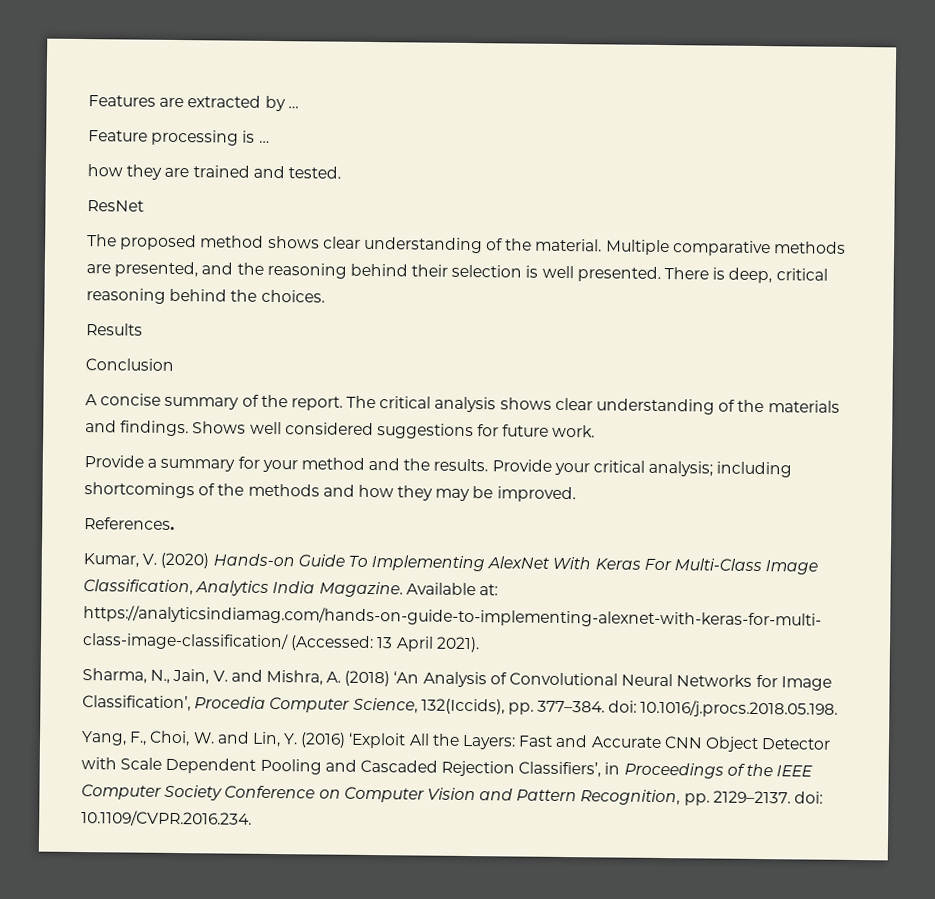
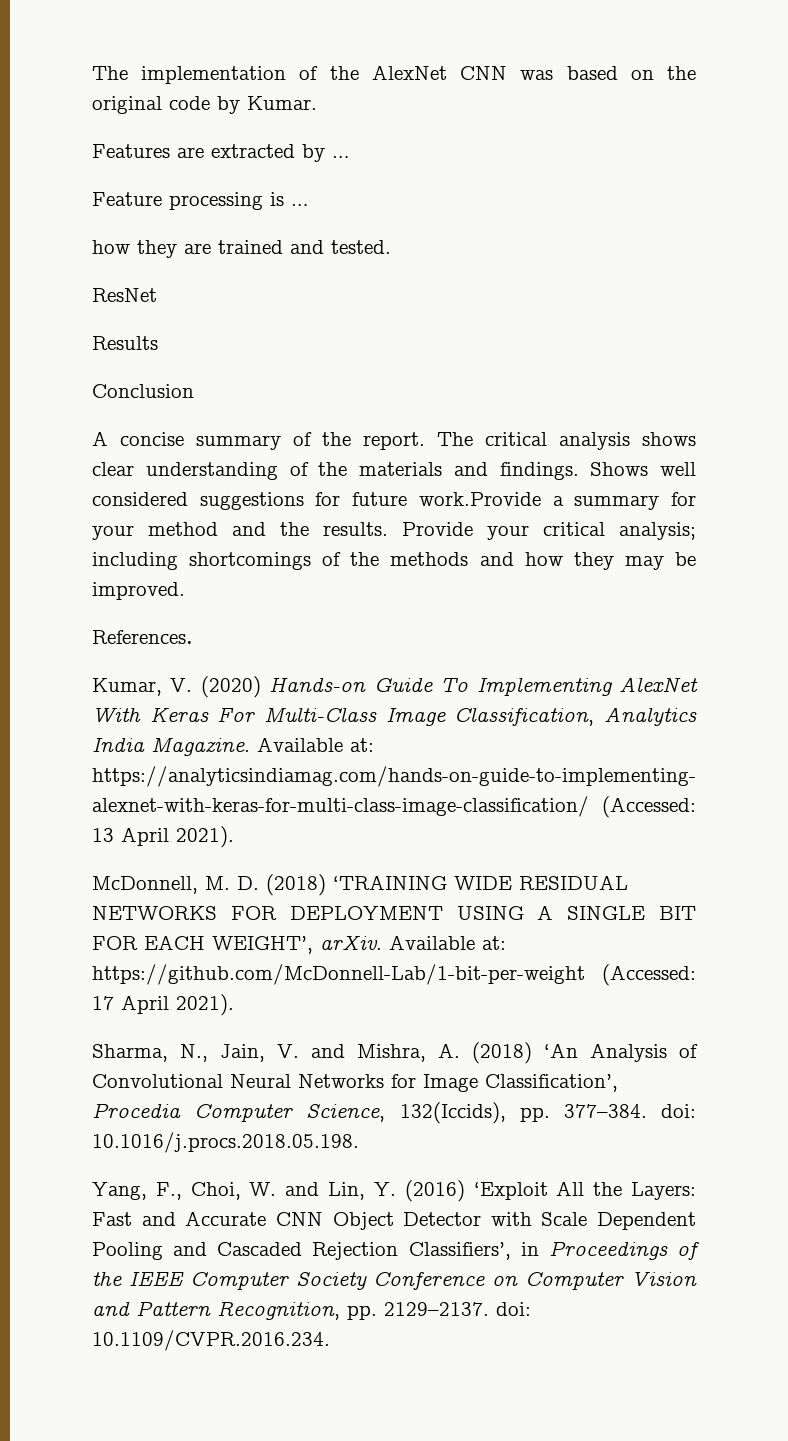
+ The implementation of the AlexNet CNN was based on the original code by Kumar.
- The proposed method shows clear understanding of the material. Multiple comparative methods are presented, and the reasoning behind their selection is well presented. There is deep, critical reasoning behind the choices.
- Shows well considered suggestions for future work.
- Provide a summary for your method and the results.
+ Shows well considered suggestions for future work.Provide a summary for your method and the results.
+ McDonnell, M. D. (2018) ‘TRAINING WIDE RESIDUAL NETWORKS FOR DEPLOYMENT USING A SINGLE BIT FOR EACH WEIGHT’, arXiv. Available at: https://github.com/McDonnell-Lab/1-bit-per-weight (Accessed: 17 April 2021).

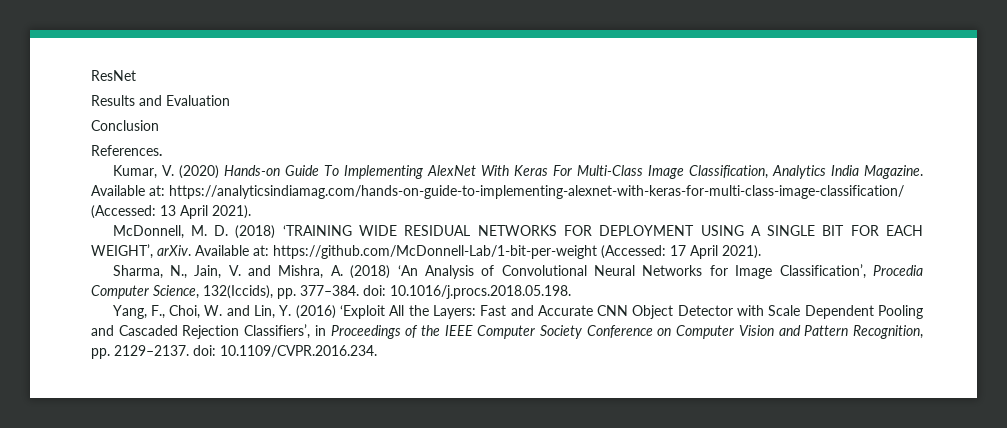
- The implementation of the AlexNet CNN was based on the original code by Kumar.
- Features are extracted by …
- Feature processing is …
- how they are trained and tested.
- Results
+ Results and Evaluation
- A concise summary of the report. The critical analysis shows clear understanding of the materials and findings. Shows well considered suggestions for future work.Provide a summary for your method and the results. Provide your critical analysis; including shortcomings of the methods and how they may be improved.

